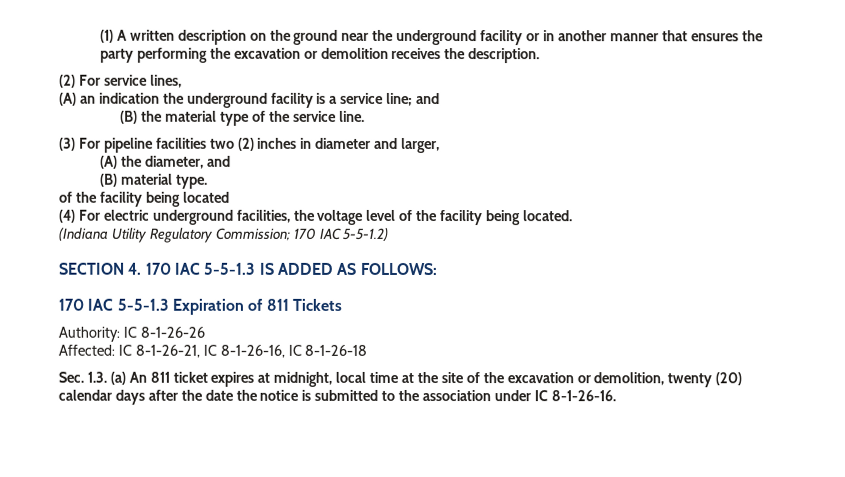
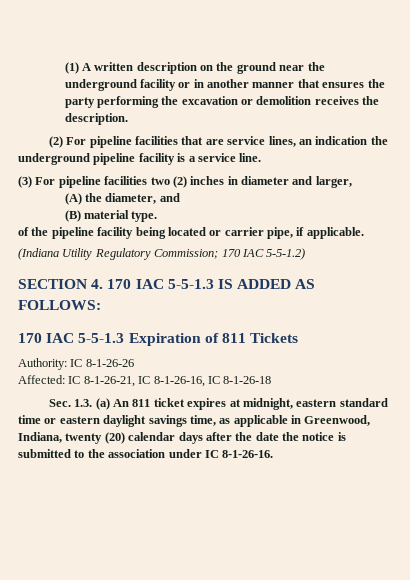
- (2) For service lines,
- (A) an indication the underground facility is a service line; and
- (B) the material type of the service line.
+ (2) For pipeline facilities that are service lines, an indication the underground pipeline facility is a service line.
- of the facility being located
- (4) For electric underground facilities, the voltage level of the facility being located.
+ of the pipeline facility being located or carrier pipe, if applicable.
- Sec. 1.3. (a) An 811 ticket expires at midnight, local time at the site of the excavation or demolition, twenty (20) calendar days after the date the notice is submitted to the association under IC 8-1-26-16.
+ Sec. 1.3. (a) An 811 ticket expires at midnight, eastern standard time or eastern daylight savings time, as applicable in Greenwood, Indiana, twenty (20) calendar days after the date the notice is submitted to the association under IC 8-1-26-16.

